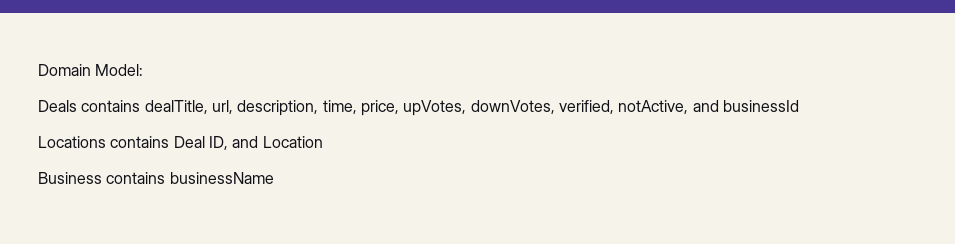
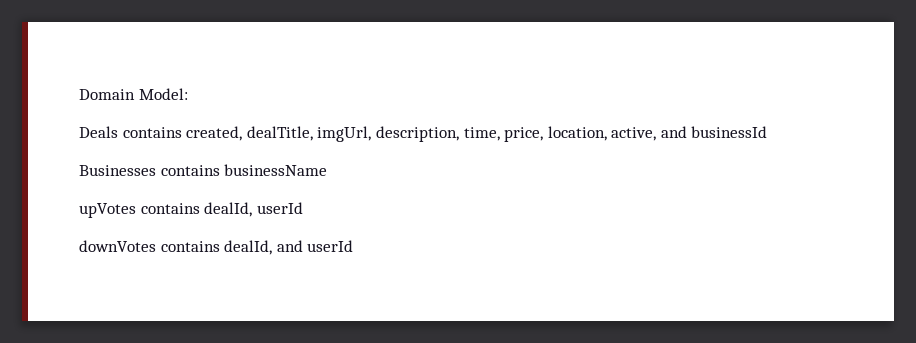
- Deals contains dealTitle, url, description, time, price, upVotes, downVotes, verified, notActive, and businessId
- Locations contains Deal ID, and Location
- Business contains businessName
+ Deals contains created, dealTitle, imgUrl, description, time, price, location, active, and businessId
+ Businesses contains businessName
+ upVotes contains dealId, userId
+ downVotes contains dealId, and userId

